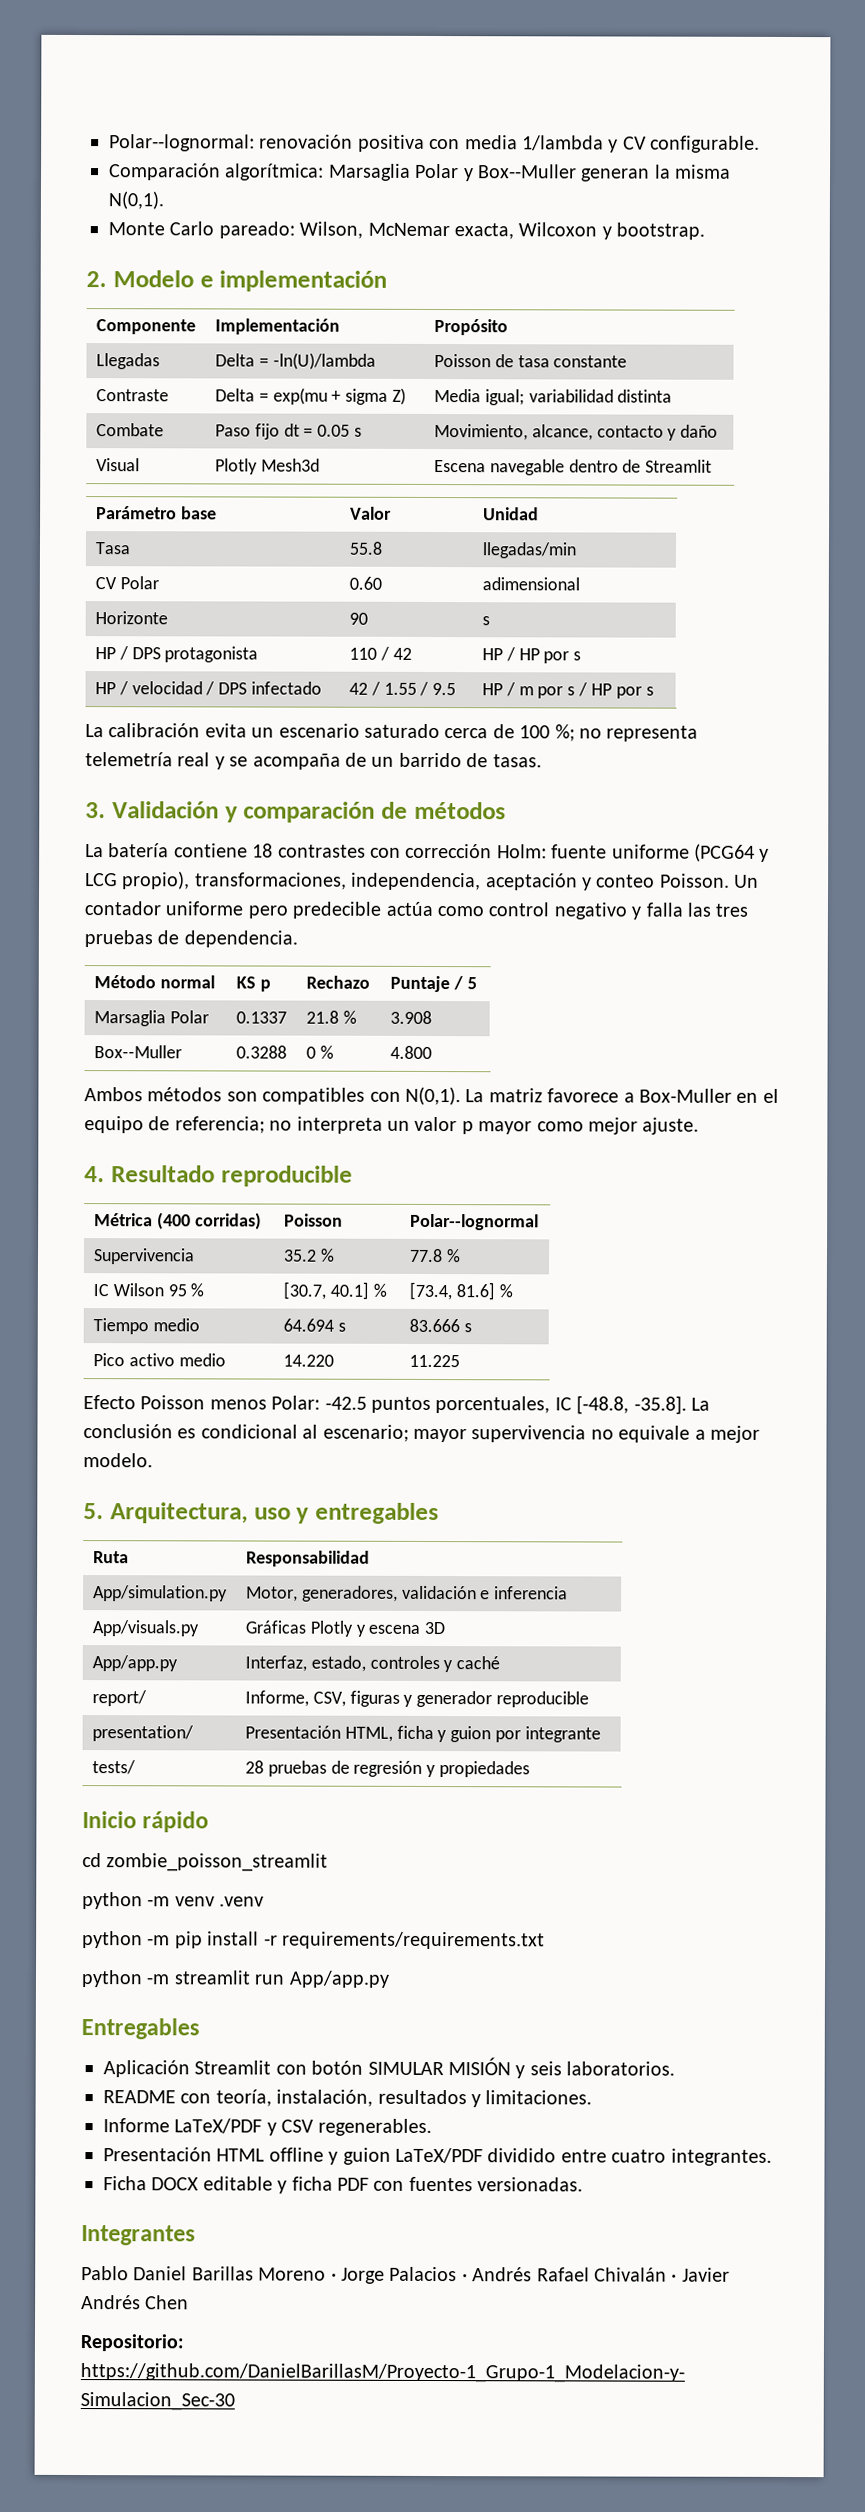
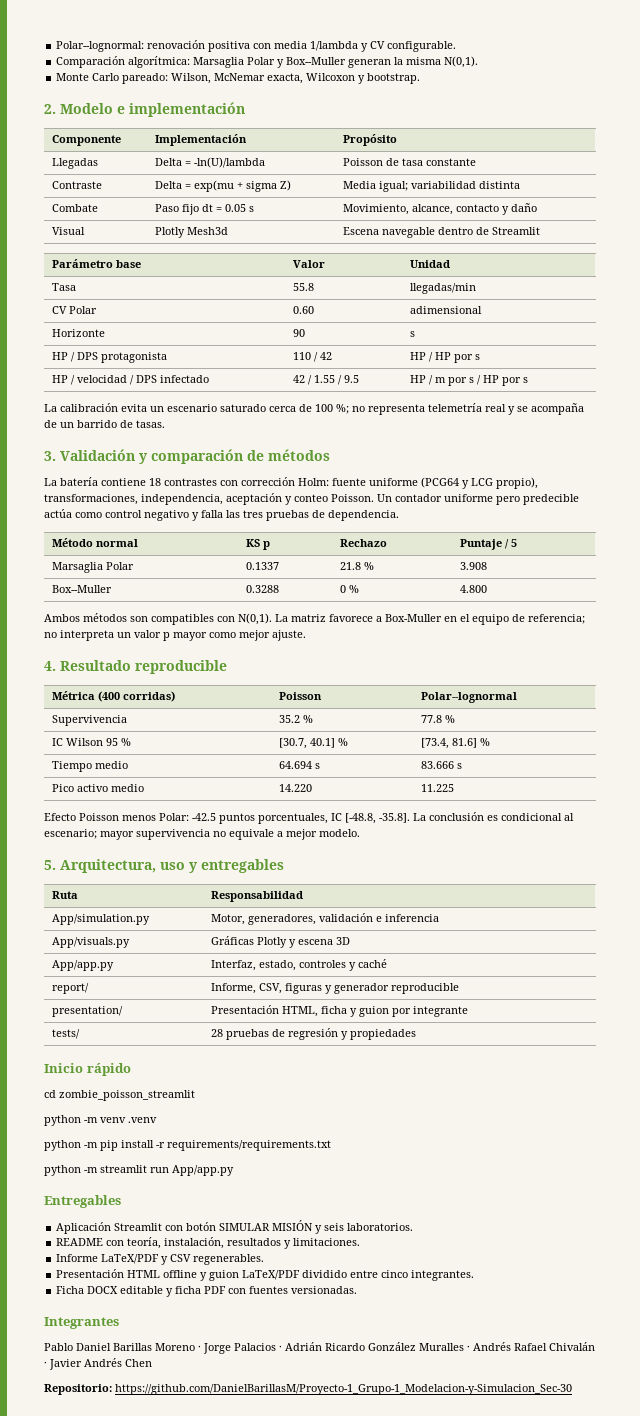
- Presentación HTML offline y guion LaTeX/PDF dividido entre cuatro integrantes.
+ Presentación HTML offline y guion LaTeX/PDF dividido entre cinco integrantes.
- Pablo Daniel Barillas Moreno · Jorge Palacios · Andrés Rafael Chivalán · Javier Andrés Chen
+ Pablo Daniel Barillas Moreno · Jorge Palacios · Adrián Ricardo González Muralles · Andrés Rafael Chivalán · Javier Andrés Chen

